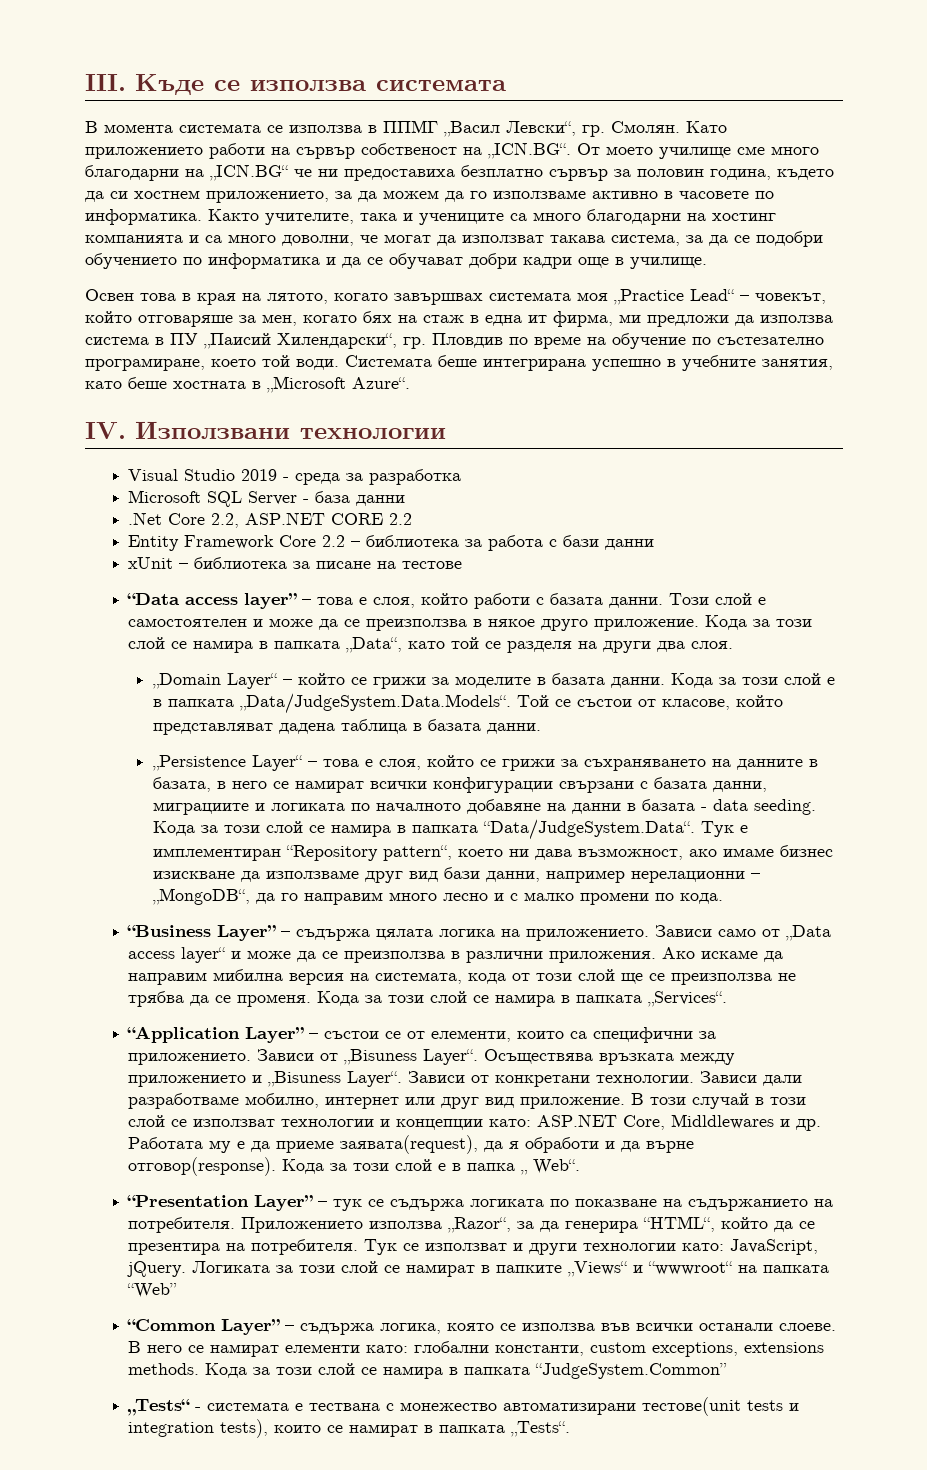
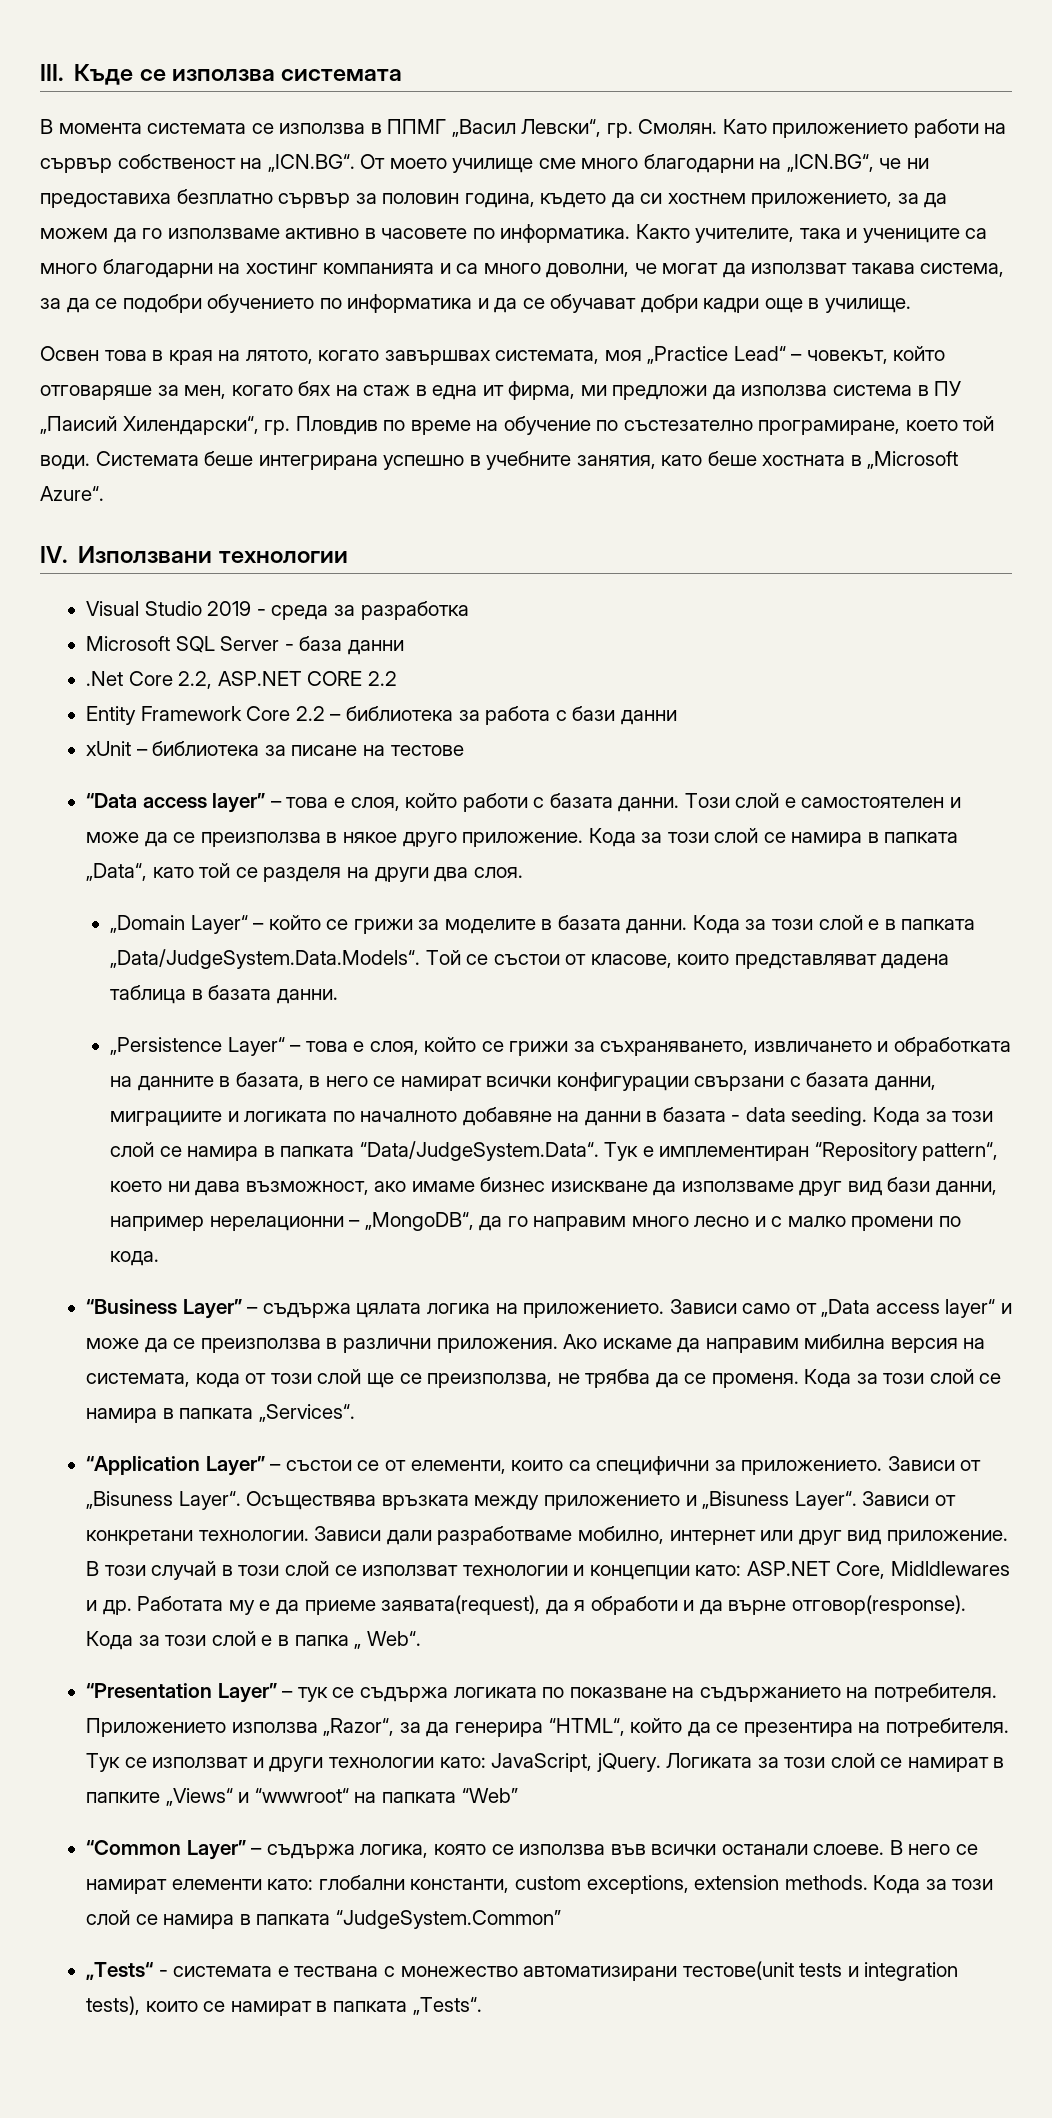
- Като приложението работи на сървър собственост на „ICN.BG“. От моето училище сме много благодарни на „ICN.BG“ че ни предоставиха безплатно сървър за половин година, където да си хостнем приложението, за да можем да го използваме активно в часовете по информатика.
+ Като приложението работи на сървър собственост на „ICN.BG“. От моето училище сме много благодарни на „ICN.BG“, че ни предоставиха безплатно сървър за половин година, където да си хостнем приложението, за да можем да го използваме активно в часовете по информатика.
- Освен това в края на лятото, когато завършвах системата моя „Practice Lead“ – човекът, който отговаряше за мен, когато бях на стаж в една ит фирма, ми предложи да използва система в ПУ „Паисий Хилендарски“, гр.
+ Освен това в края на лятото, когато завършвах системата, моя „Practice Lead“ – човекът, който отговаряше за мен, когато бях на стаж в една ит фирма, ми предложи да използва система в ПУ „Паисий Хилендарски“, гр.
- Кода за този слой е в папката „Data/JudgeSystem.Data.Models“. Той се състои от класове, който представляват дадена таблица в базата данни.
+ Кода за този слой е в папката „Data/JudgeSystem.Data.Models“. Той се състои от класове, които представляват дадена таблица в базата данни.
- „Persistence Layer“ – това е слоя, който се грижи за съхраняването на данните в базата, в него се намират всички конфигурации свързани с базата данни, миграциите и логиката по началното добавяне на данни в базата - data seeding.
+ „Persistence Layer“ – това е слоя, който се грижи за съхраняването, извличането и обработката на данните в базата, в него се намират всички конфигурации свързани с базата данни, миграциите и логиката по началното добавяне на данни в базата - data seeding.
- Ако искаме да направим мибилна версия на системата, кода от този слой ще се преизползва не трябва да се променя.
+ Ако искаме да направим мибилна версия на системата, кода от този слой ще се преизползва, не трябва да се променя.
- В него се намират елементи като: глобални константи, custom exceptions, extensions methods.
+ В него се намират елементи като: глобални константи, custom exceptions, extension methods.

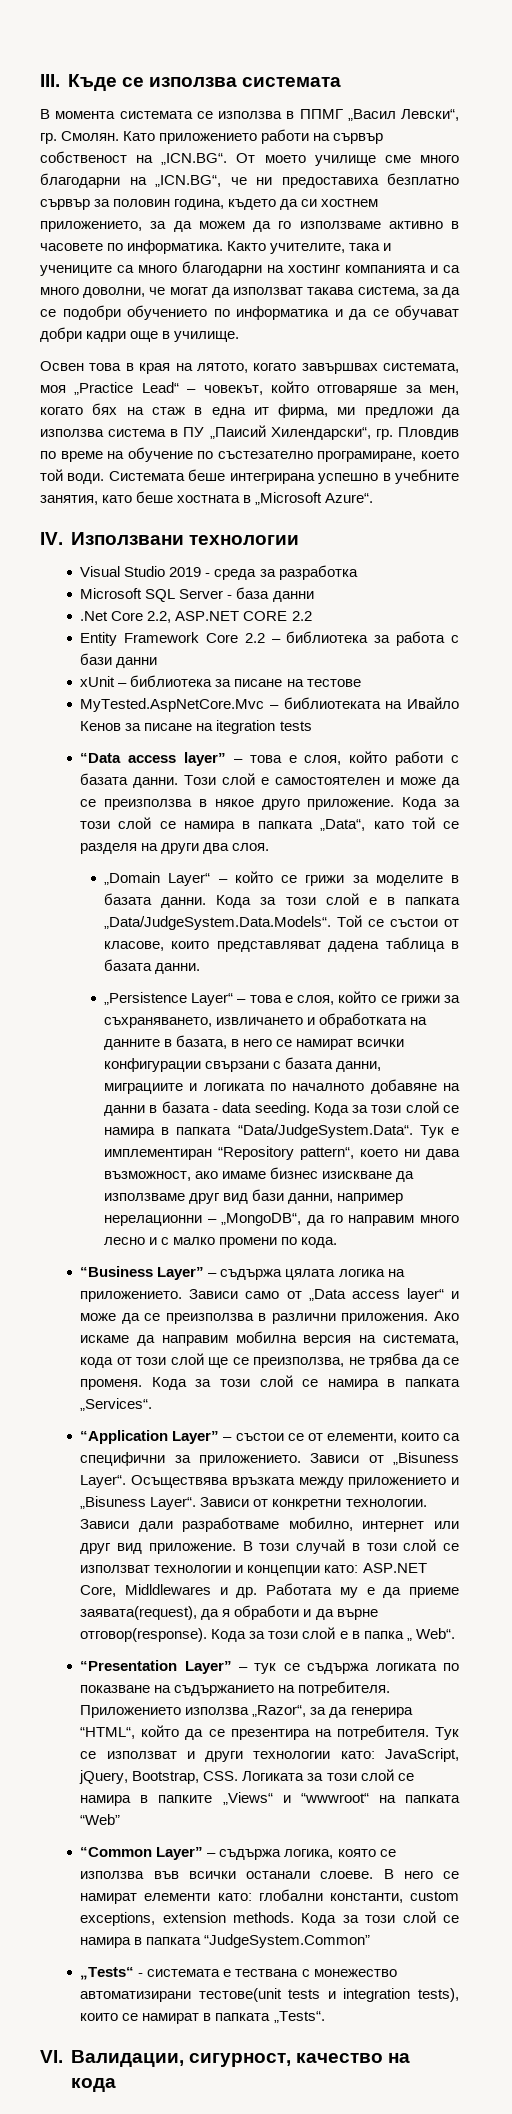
+ MyTested.AspNetCore.Mvc – библиотеката на Ивайло Кенов за писане на itegration tests
- Ако искаме да направим мибилна версия на системата, кода от този слой ще се преизползва, не трябва да се променя.
+ Ако искаме да направим мобилна версия на системата, кода от този слой ще се преизползва, не трябва да се променя.
- Зависи от конкретани технологии.
+ Зависи от конкретни технологии.
- Тук се използват и други технологии като: JavaScript, jQuery. Логиката за този слой се намират в папките „Views“ и “wwwroot“ на папката “Web”
+ Тук се използват и други технологии като: JavaScript, jQuery, Bootstrap, CSS. Логиката за този слой се намира в папките „Views“ и “wwwroot“ на папката “Web”
+ VI. Валидации, сигурност, качество на кода

